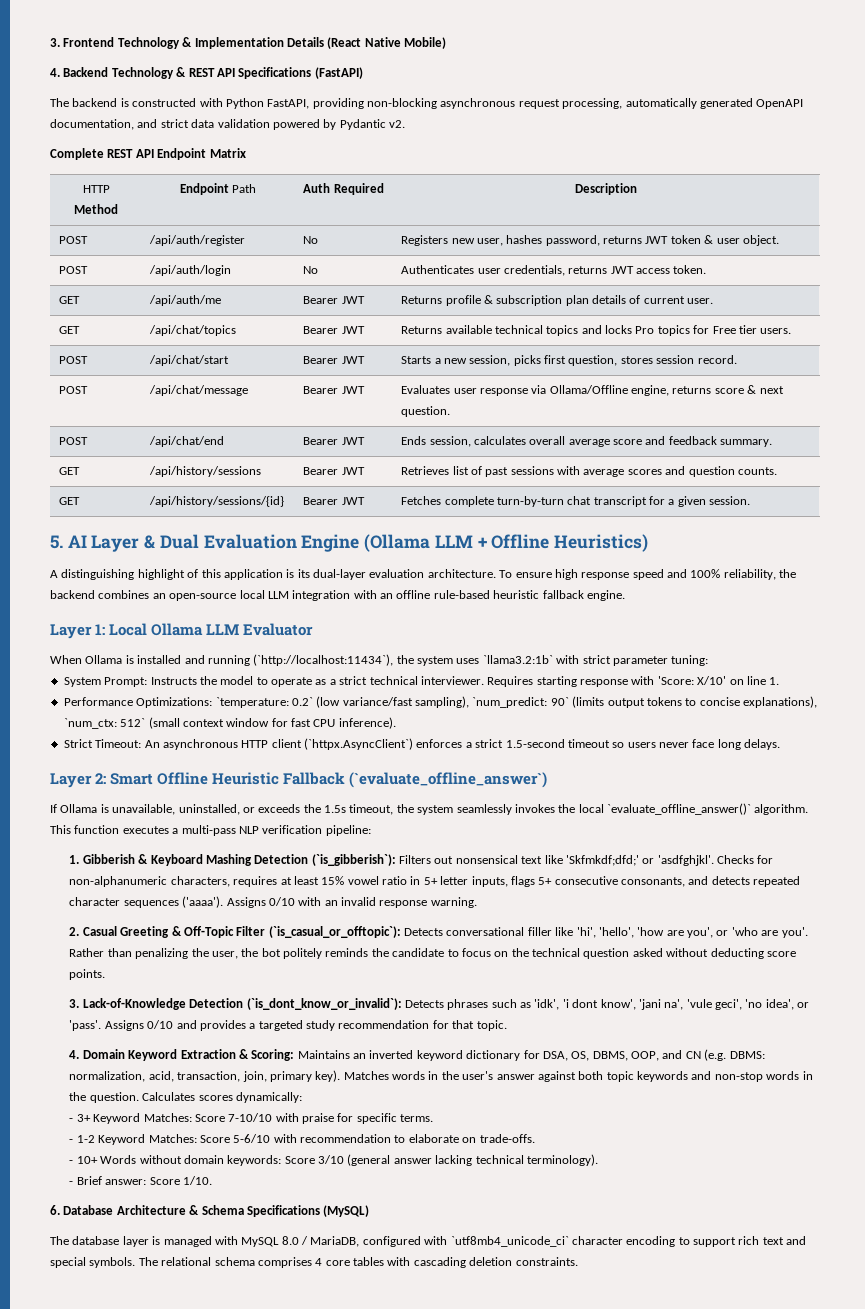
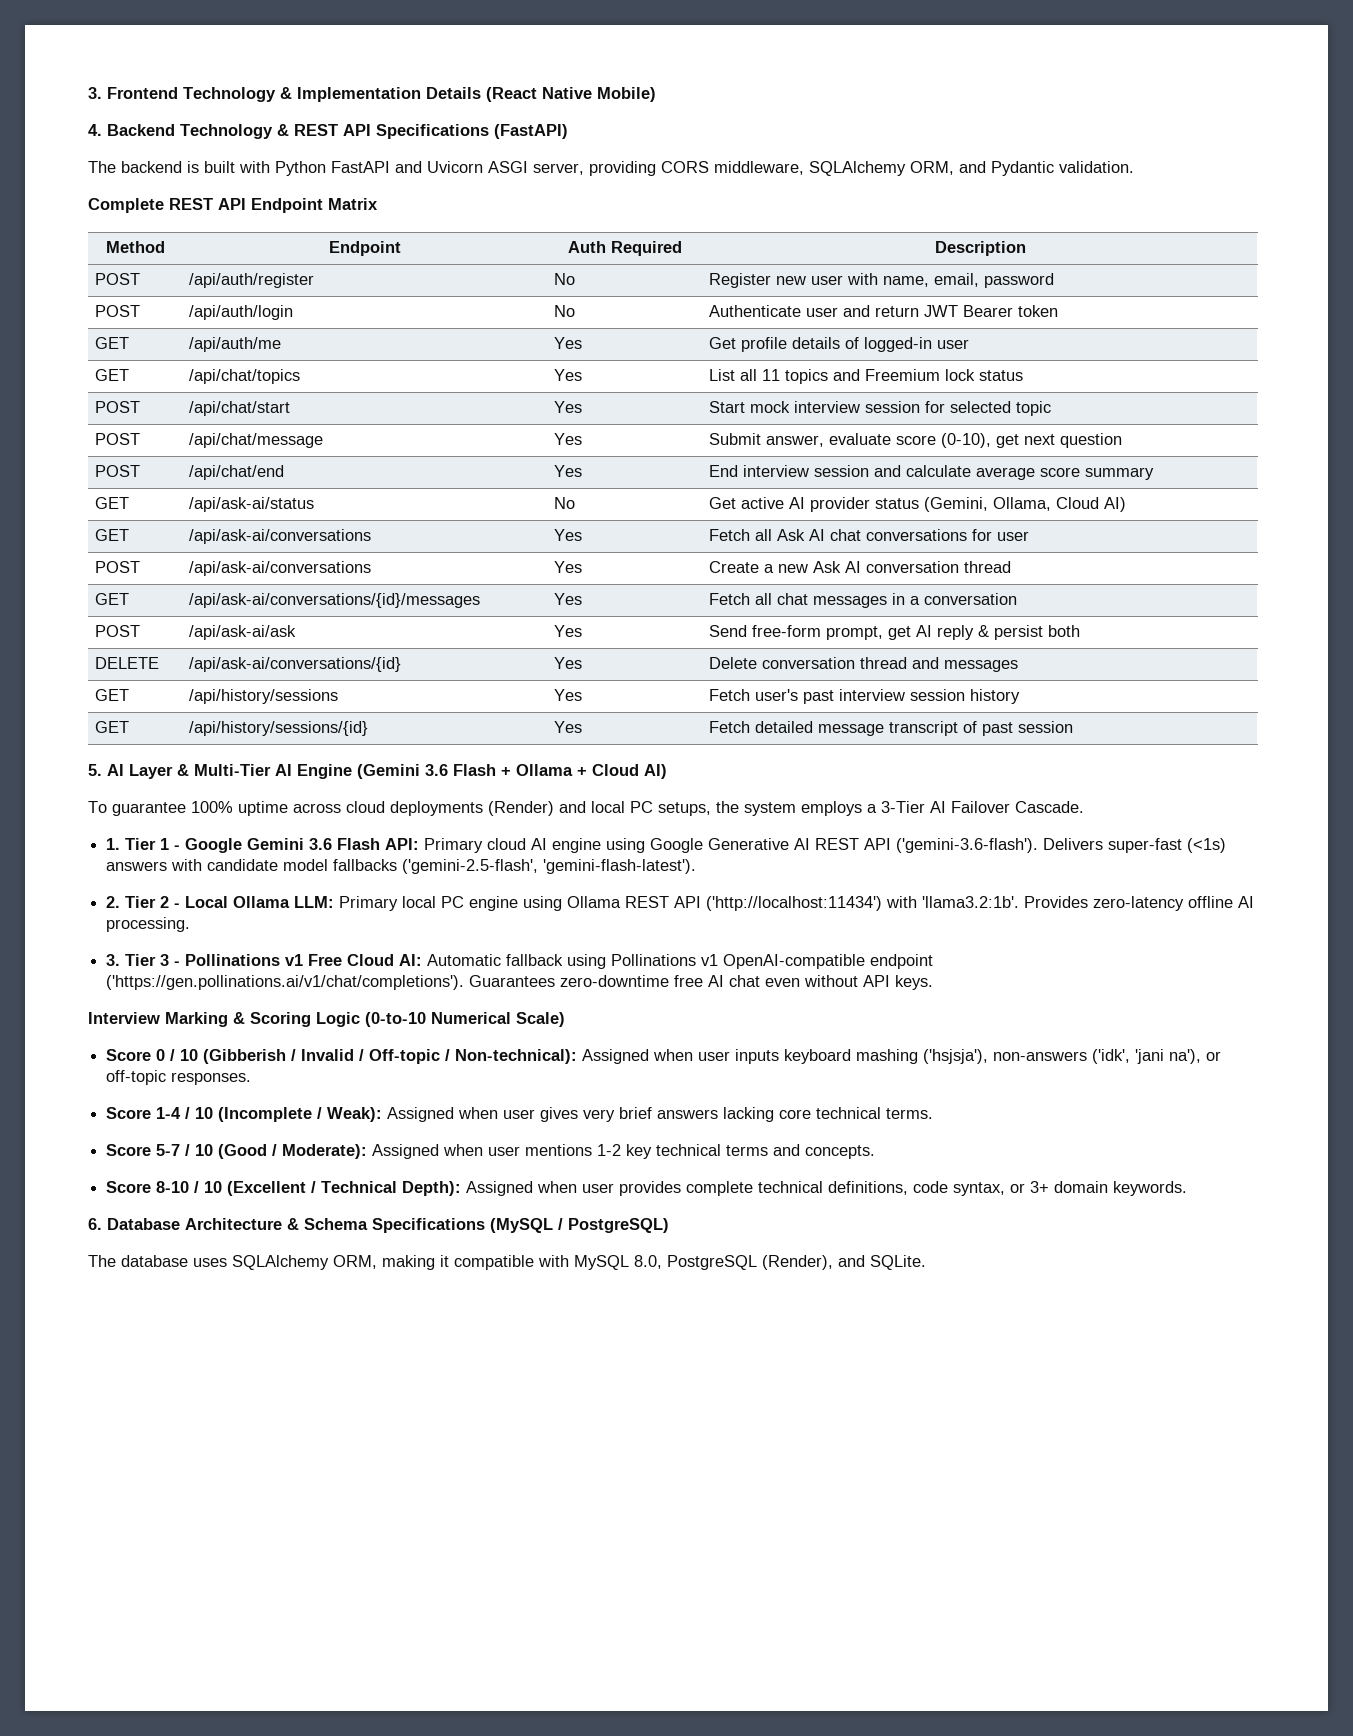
- The backend is constructed with Python FastAPI, providing non-blocking asynchronous request processing, automatically generated OpenAPI documentation, and strict data validation powered by Pydantic v2.
+ The backend is built with Python FastAPI and Uvicorn ASGI server, providing CORS middleware, SQLAlchemy ORM, and Pydantic validation.
- HTTP Method | Endpoint Path | Auth Required | Description
+ Method | Endpoint | Auth Required | Description
- POST | /api/auth/register | No | Registers new user, hashes password, returns JWT token & user object.
- POST | /api/auth/login | No | Authenticates user credentials, returns JWT access token.
- GET | /api/auth/me | Bearer JWT | Returns profile & subscription plan details of current user.
- GET | /api/chat/topics | Bearer JWT | Returns available technical topics and locks Pro topics for Free tier users.
- POST | /api/chat/start | Bearer JWT | Starts a new session, picks first question, stores session record.
- POST | /api/chat/message | Bearer JWT | Evaluates user response via Ollama/Offline engine, returns score & next question.
- POST | /api/chat/end | Bearer JWT | Ends session, calculates overall average score and feedback summary.
- GET | /api/history/sessions | Bearer JWT | Retrieves list of past sessions with average scores and question counts.
- GET | /api/history/sessions/{id} | Bearer JWT | Fetches complete turn-by-turn chat transcript for a given session.
- 5. AI Layer & Dual Evaluation Engine (Ollama LLM + Offline Heuristics)
- A distinguishing highlight of this application is its dual-layer evaluation architecture. To ensure high response speed and 100% reliability, the backend combines an open-source local LLM integration with an offline rule-based heuristic fallback engine.
- Layer 1: Local Ollama LLM Evaluator
- When Ollama is installed and running (`http://localhost:11434`), the system uses `llama3.2:1b` with strict parameter tuning:
- System Prompt: Instructs the model to operate as a strict technical interviewer. Requires starting response with 'Score: X/10' on line 1.
- Performance Optimizations: `temperature: 0.2` (low variance/fast sampling), `num_predict: 90` (limits output tokens to concise explanations), `num_ctx: 512` (small context window for fast CPU inference).
- Strict Timeout: An asynchronous HTTP client (`httpx.AsyncClient`) enforces a strict 1.5-second timeout so users never face long delays.
- Layer 2: Smart Offline Heuristic Fallback (`evaluate_offline_answer`)
- If Ollama is unavailable, uninstalled, or exceeds the 1.5s timeout, the system seamlessly invokes the local `evaluate_offline_answer()` algorithm. This function executes a multi-pass NLP verification pipeline:
- 1. Gibberish & Keyboard Mashing Detection (`is_gibberish`): Filters out nonsensical text like 'Skfmkdf;dfd;' or 'asdfghjkl'. Checks for non-alphanumeric characters, requires at least 15% vowel ratio in 5+ letter inputs, flags 5+ consecutive consonants, and detects repeated character sequences ('aaaa'). Assigns 0/10 with an invalid response warning.
- 2. Casual Greeting & Off-Topic Filter (`is_casual_or_offtopic`): Detects conversational filler like 'hi', 'hello', 'how are you', or 'who are you'. Rather than penalizing the user, the bot politely reminds the candidate to focus on the technical question asked without deducting score points.
- 3. Lack-of-Knowledge Detection (`is_dont_know_or_invalid`): Detects phrases such as 'idk', 'i dont know', 'jani na', 'vule geci', 'no idea', or 'pass'. Assigns 0/10 and provides a targeted study recommendation for that topic.
- 4. Domain Keyword Extraction & Scoring: Maintains an inverted keyword dictionary for DSA, OS, DBMS, OOP, and CN (e.g. DBMS: normalization, acid, transaction, join, primary key). Matches words in the user's answer against both topic keywords and non-stop words in the question. Calculates scores dynamically:
- - 3+ Keyword Matches: Score 7-10/10 with praise for specific terms.
- - 1-2 Keyword Matches: Score 5-6/10 with recommendation to elaborate on trade-offs.
- - 10+ Words without domain keywords: Score 3/10 (general answer lacking technical terminology).
- - Brief answer: Score 1/10.
+ POST | /api/auth/register | No | Register new user with name, email, password
+ POST | /api/auth/login | No | Authenticate user and return JWT Bearer token
+ GET | /api/auth/me | Yes | Get profile details of logged-in user
+ GET | /api/chat/topics | Yes | List all 11 topics and Freemium lock status
+ POST | /api/chat/start | Yes | Start mock interview session for selected topic
+ POST | /api/chat/message | Yes | Submit answer, evaluate score (0-10), get next question
+ POST | /api/chat/end | Yes | End interview session and calculate average score summary
+ GET | /api/ask-ai/status | No | Get active AI provider status (Gemini, Ollama, Cloud AI)
+ GET | /api/ask-ai/conversations | Yes | Fetch all Ask AI chat conversations for user
+ POST | /api/ask-ai/conversations | Yes | Create a new Ask AI conversation thread
+ GET | /api/ask-ai/conversations/{id}/messages | Yes | Fetch all chat messages in a conversation
+ POST | /api/ask-ai/ask | Yes | Send free-form prompt, get AI reply & persist both
+ DELETE | /api/ask-ai/conversations/{id} | Yes | Delete conversation thread and messages
+ GET | /api/history/sessions | Yes | Fetch user's past interview session history
+ GET | /api/history/sessions/{id} | Yes | Fetch detailed message transcript of past session
+ 5. AI Layer & Multi-Tier AI Engine (Gemini 3.6 Flash + Ollama + Cloud AI)
+ To guarantee 100% uptime across cloud deployments (Render) and local PC setups, the system employs a 3-Tier AI Failover Cascade.
+ 1. Tier 1 - Google Gemini 3.6 Flash API: Primary cloud AI engine using Google Generative AI REST API ('gemini-3.6-flash'). Delivers super-fast (<1s) answers with candidate model fallbacks ('gemini-2.5-flash', 'gemini-flash-latest').
+ 2. Tier 2 - Local Ollama LLM: Primary local PC engine using Ollama REST API ('http://localhost:11434') with 'llama3.2:1b'. Provides zero-latency offline AI processing.
+ 3. Tier 3 - Pollinations v1 Free Cloud AI: Automatic fallback using Pollinations v1 OpenAI-compatible endpoint ('https://gen.pollinations.ai/v1/chat/completions'). Guarantees zero-downtime free AI chat even without API keys.
+ Interview Marking & Scoring Logic (0-to-10 Numerical Scale)
+ Score 0 / 10 (Gibberish / Invalid / Off-topic / Non-technical): Assigned when user inputs keyboard mashing ('hsjsja'), non-answers ('idk', 'jani na'), or off-topic responses.
+ Score 1-4 / 10 (Incomplete / Weak): Assigned when user gives very brief answers lacking core technical terms.
+ Score 5-7 / 10 (Good / Moderate): Assigned when user mentions 1-2 key technical terms and concepts.
+ Score 8-10 / 10 (Excellent / Technical Depth): Assigned when user provides complete technical definitions, code syntax, or 3+ domain keywords.
- 6. Database Architecture & Schema Specifications (MySQL)
+ 6. Database Architecture & Schema Specifications (MySQL / PostgreSQL)
- The database layer is managed with MySQL 8.0 / MariaDB, configured with `utf8mb4_unicode_ci` character encoding to support rich text and special symbols. The relational schema comprises 4 core tables with cascading deletion constraints.
+ The database uses SQLAlchemy ORM, making it compatible with MySQL 8.0, PostgreSQL (Render), and SQLite.

